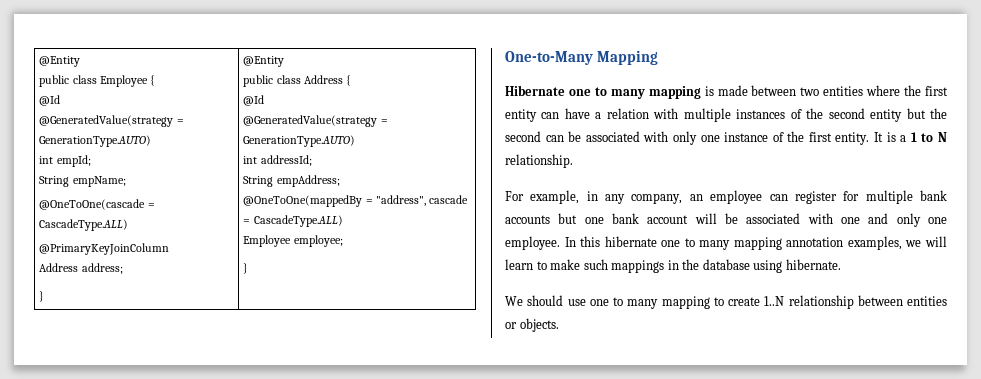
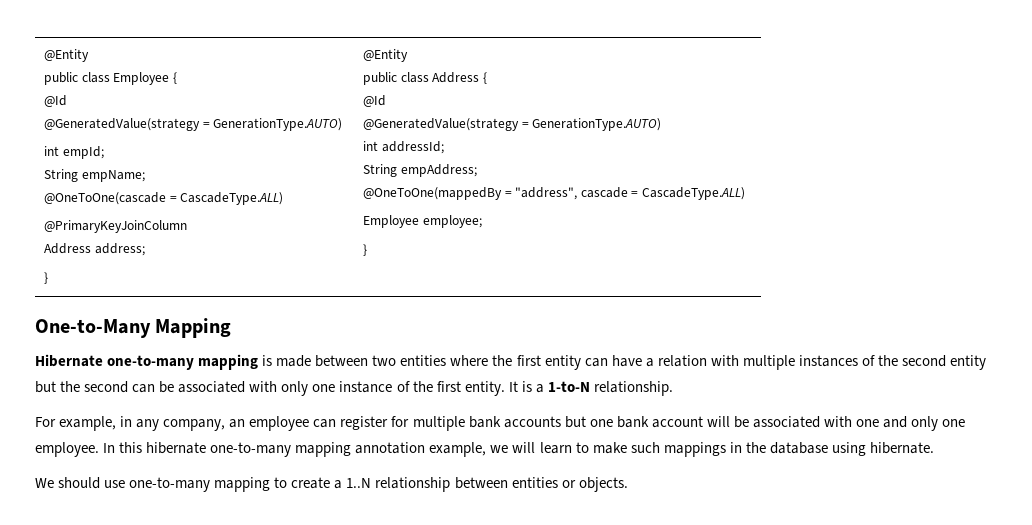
- Hibernate one to many mapping is made between two entities where the first entity can have a relation with multiple instances of the second entity but the second can be associated with only one instance of the first entity.
+ Hibernate one-to-many mapping is made between two entities where the first entity can have a relation with multiple instances of the second entity but the second can be associated with only one instance of the first entity.
- It is a 1 to N relationship.
+ It is a 1-to-N relationship.
- In this hibernate one to many mapping annotation examples, we will learn to make such mappings in the database using hibernate.
+ In this hibernate one-to-many mapping annotation example, we will learn to make such mappings in the database using hibernate.
- We should use one to many mapping to create 1..N relationship between entities or objects.
+ We should use one-to-many mapping to create a 1..N relationship between entities or objects.

